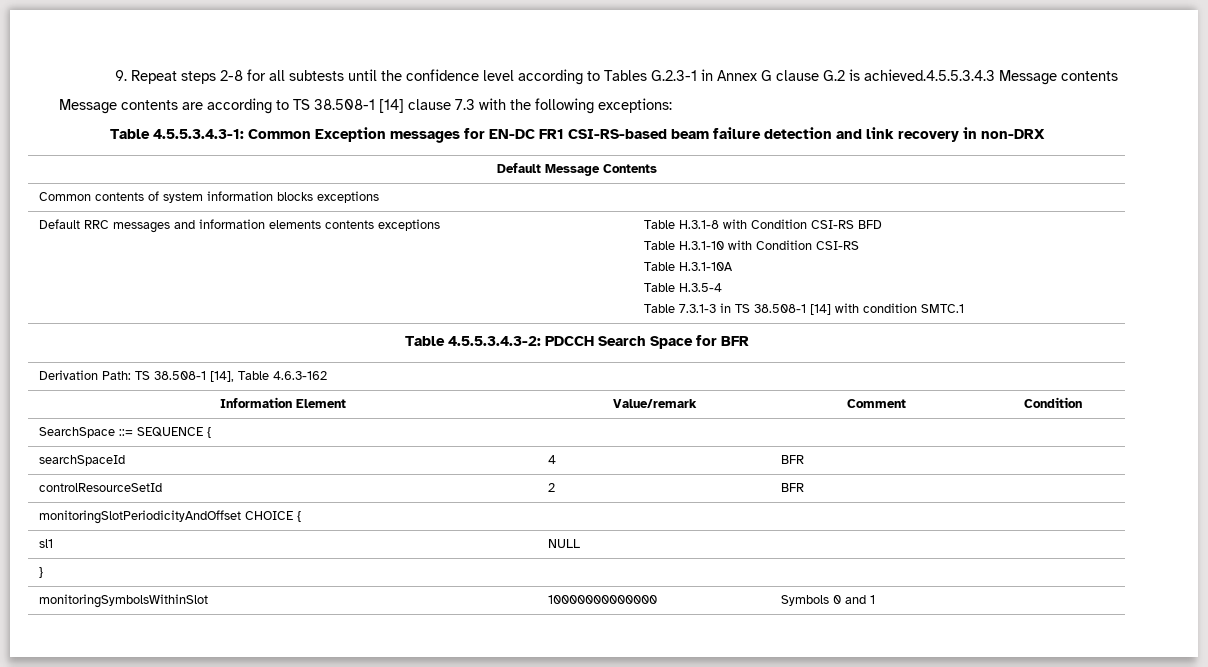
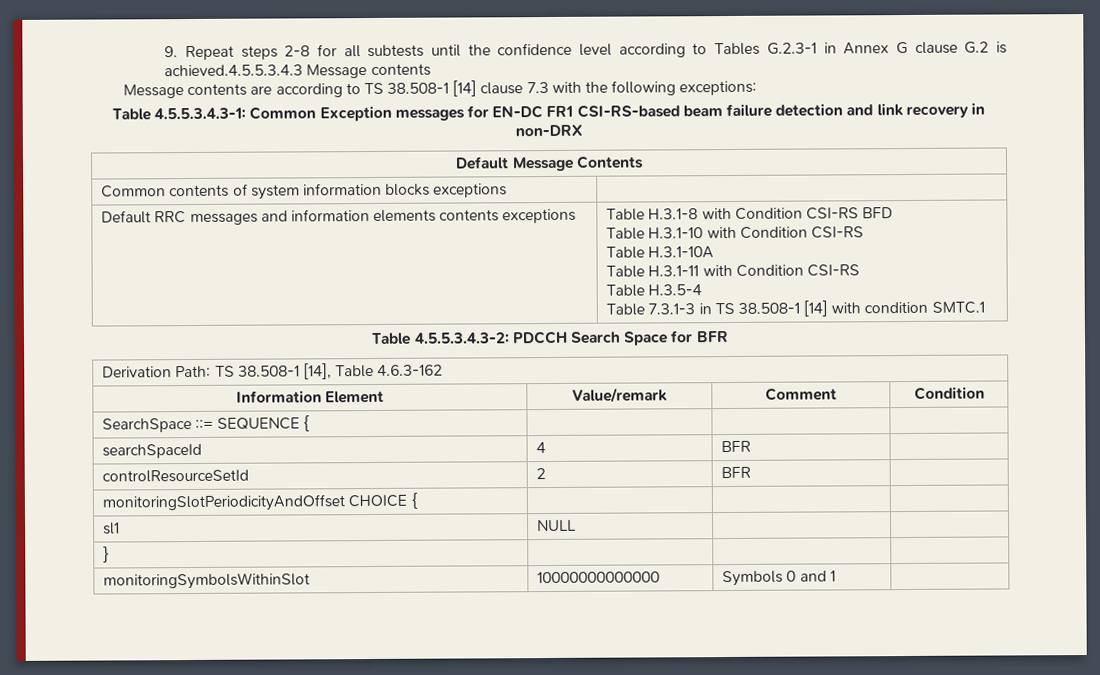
  Default RRC messages and information elements contents exceptions | Table H.3.1-8 with Condition CSI-RS BFD
  Table H.3.1-10 with Condition CSI-RS
  Table H.3.1-10A
+ Table H.3.1-11 with Condition CSI-RS

